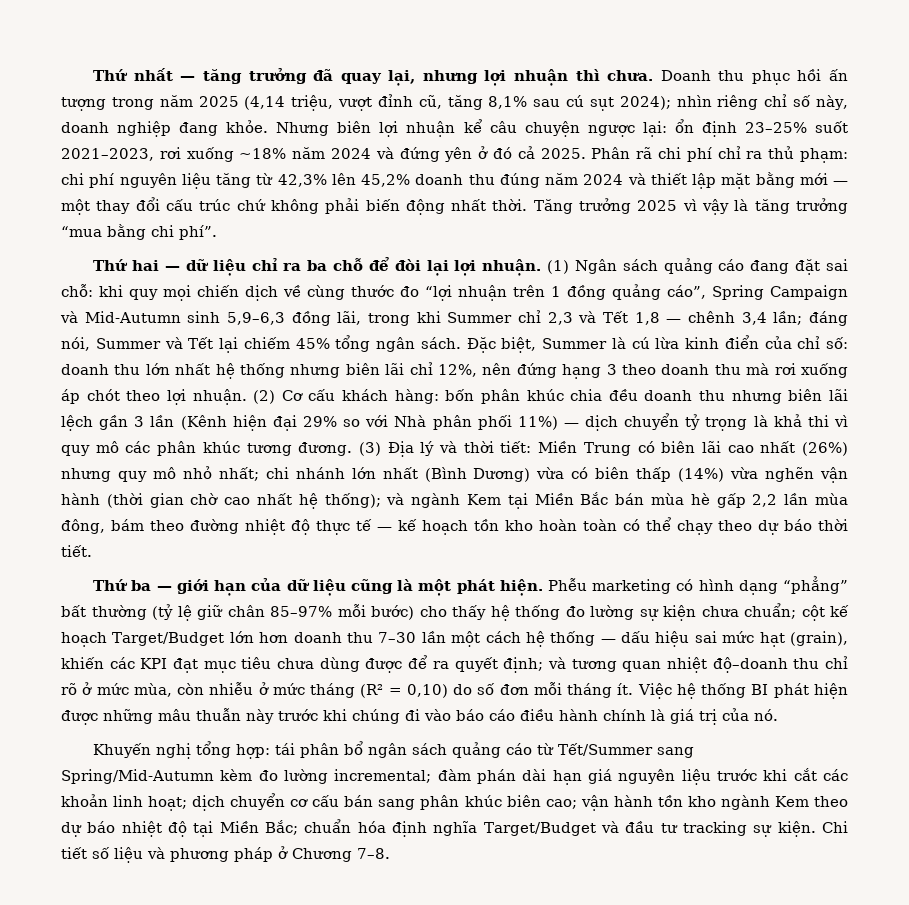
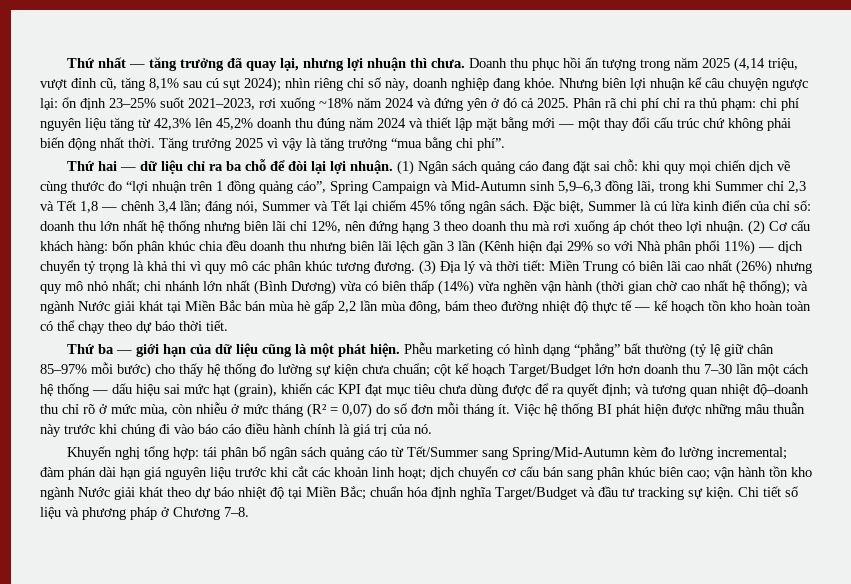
- và ngành Kem tại Miền Bắc bán mùa hè gấp 2,2 lần mùa đông, bám theo đường nhiệt độ thực tế — kế hoạch tồn kho hoàn toàn có thể chạy theo dự báo thời tiết.
+ và ngành Nước giải khát tại Miền Bắc bán mùa hè gấp 2,2 lần mùa đông, bám theo đường nhiệt độ thực tế — kế hoạch tồn kho hoàn toàn có thể chạy theo dự báo thời tiết.
- và tương quan nhiệt độ–doanh thu chỉ rõ ở mức mùa, còn nhiễu ở mức tháng (R² = 0,10) do số đơn mỗi tháng ít.
+ và tương quan nhiệt độ–doanh thu chỉ rõ ở mức mùa, còn nhiễu ở mức tháng (R² = 0,07) do số đơn mỗi tháng ít.
- vận hành tồn kho ngành Kem theo dự báo nhiệt độ tại Miền Bắc;
+ vận hành tồn kho ngành Nước giải khát theo dự báo nhiệt độ tại Miền Bắc;

